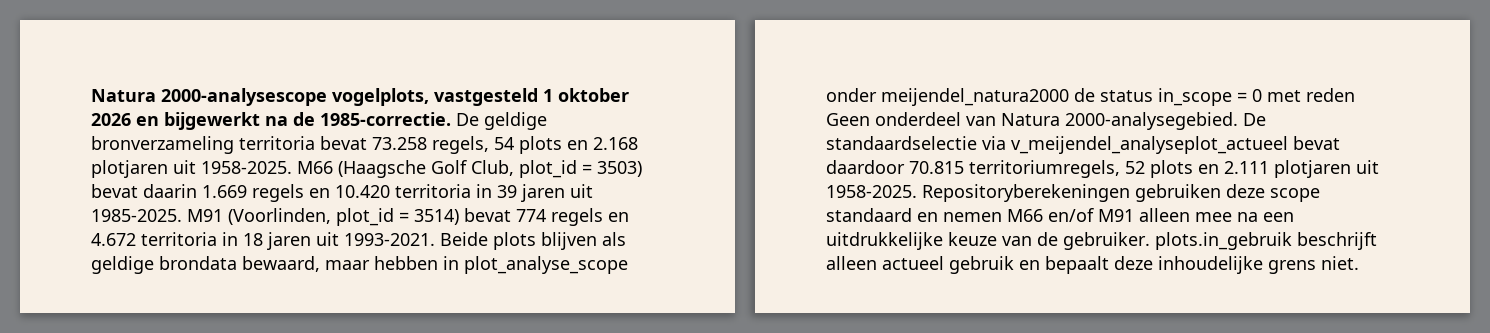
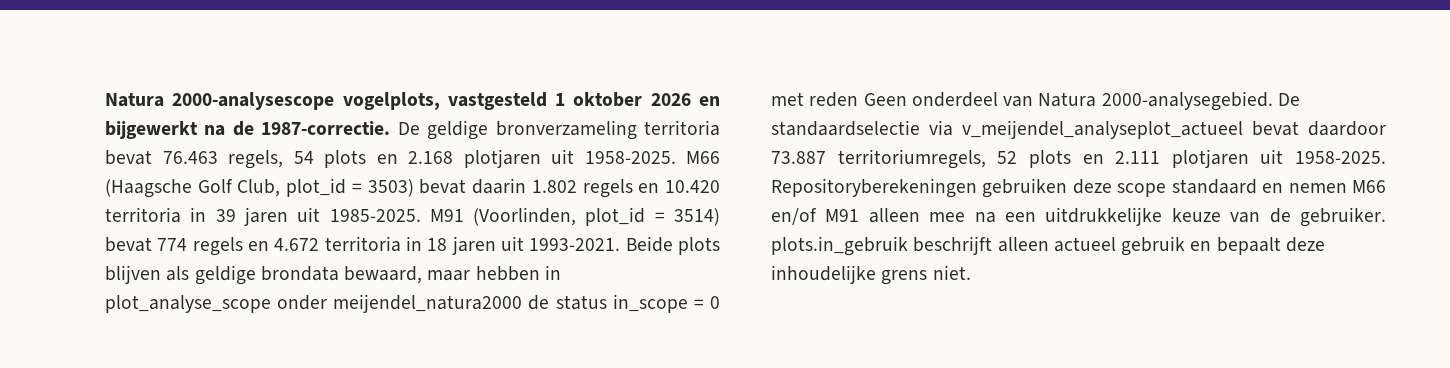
- Natura 2000-analysescope vogelplots, vastgesteld 1 oktober 2026 en bijgewerkt na de 1985-correctie.
+ Natura 2000-analysescope vogelplots, vastgesteld 1 oktober 2026 en bijgewerkt na de 1987-correctie.
- De geldige bronverzameling territoria bevat 73.258 regels, 54 plots en 2.168 plotjaren uit 1958-2025.
+ De geldige bronverzameling territoria bevat 76.463 regels, 54 plots en 2.168 plotjaren uit 1958-2025.
- M66 (Haagsche Golf Club, plot_id = 3503) bevat daarin 1.669 regels en 10.420 territoria in 39 jaren uit 1985-2025.
+ M66 (Haagsche Golf Club, plot_id = 3503) bevat daarin 1.802 regels en 10.420 territoria in 39 jaren uit 1985-2025.
- De standaardselectie via v_meijendel_analyseplot_actueel bevat daardoor 70.815 territoriumregels, 52 plots en 2.111 plotjaren uit 1958-2025.
+ De standaardselectie via v_meijendel_analyseplot_actueel bevat daardoor 73.887 territoriumregels, 52 plots en 2.111 plotjaren uit 1958-2025.

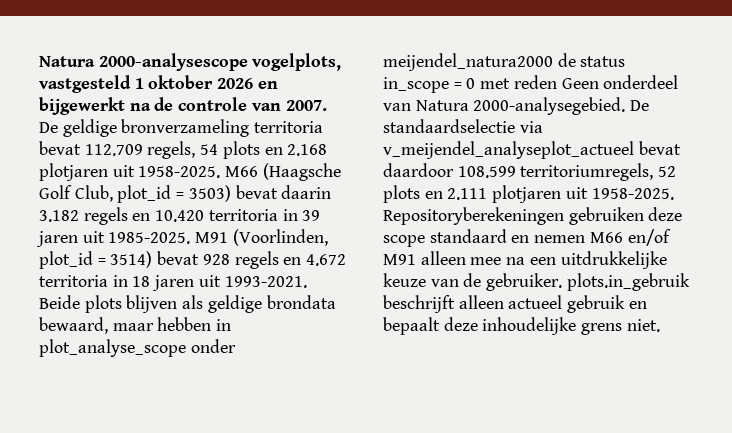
- Natura 2000-analysescope vogelplots, vastgesteld 1 oktober 2026 en bijgewerkt na de 1987-correctie.
+ Natura 2000-analysescope vogelplots, vastgesteld 1 oktober 2026 en bijgewerkt na de controle van 2007.
- De geldige bronverzameling territoria bevat 76.463 regels, 54 plots en 2.168 plotjaren uit 1958-2025.
+ De geldige bronverzameling territoria bevat 112.709 regels, 54 plots en 2.168 plotjaren uit 1958-2025.
- M66 (Haagsche Golf Club, plot_id = 3503) bevat daarin 1.802 regels en 10.420 territoria in 39 jaren uit 1985-2025.
+ M66 (Haagsche Golf Club, plot_id = 3503) bevat daarin 3.182 regels en 10.420 territoria in 39 jaren uit 1985-2025.
- M91 (Voorlinden, plot_id = 3514) bevat 774 regels en 4.672 territoria in 18 jaren uit 1993-2021.
+ M91 (Voorlinden, plot_id = 3514) bevat 928 regels en 4.672 territoria in 18 jaren uit 1993-2021.
- De standaardselectie via v_meijendel_analyseplot_actueel bevat daardoor 73.887 territoriumregels, 52 plots en 2.111 plotjaren uit 1958-2025.
+ De standaardselectie via v_meijendel_analyseplot_actueel bevat daardoor 108.599 territoriumregels, 52 plots en 2.111 plotjaren uit 1958-2025.

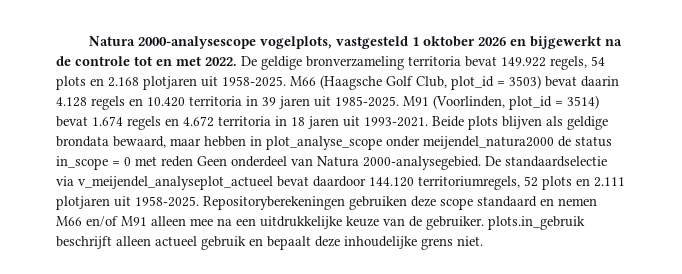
- Natura 2000-analysescope vogelplots, vastgesteld 1 oktober 2026 en bijgewerkt na de controle van 2007.
+ Natura 2000-analysescope vogelplots, vastgesteld 1 oktober 2026 en bijgewerkt na de controle tot en met 2022.
- De geldige bronverzameling territoria bevat 112.709 regels, 54 plots en 2.168 plotjaren uit 1958-2025.
+ De geldige bronverzameling territoria bevat 149.922 regels, 54 plots en 2.168 plotjaren uit 1958-2025.
- M66 (Haagsche Golf Club, plot_id = 3503) bevat daarin 3.182 regels en 10.420 territoria in 39 jaren uit 1985-2025.
+ M66 (Haagsche Golf Club, plot_id = 3503) bevat daarin 4.128 regels en 10.420 territoria in 39 jaren uit 1985-2025.
- M91 (Voorlinden, plot_id = 3514) bevat 928 regels en 4.672 territoria in 18 jaren uit 1993-2021.
+ M91 (Voorlinden, plot_id = 3514) bevat 1.674 regels en 4.672 territoria in 18 jaren uit 1993-2021.
- De standaardselectie via v_meijendel_analyseplot_actueel bevat daardoor 108.599 territoriumregels, 52 plots en 2.111 plotjaren uit 1958-2025.
+ De standaardselectie via v_meijendel_analyseplot_actueel bevat daardoor 144.120 territoriumregels, 52 plots en 2.111 plotjaren uit 1958-2025.

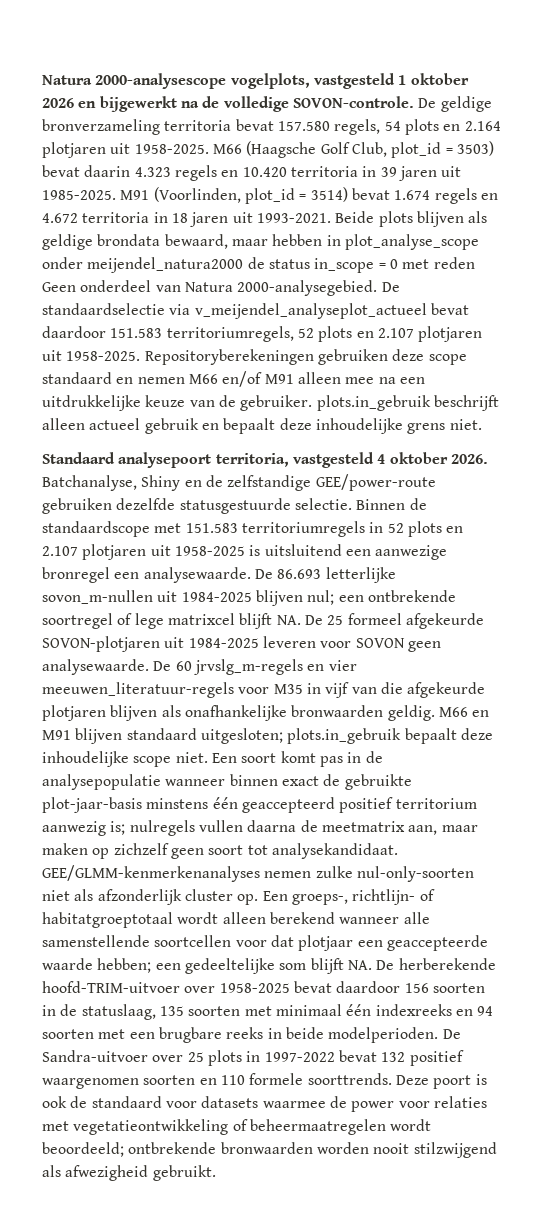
- Natura 2000-analysescope vogelplots, vastgesteld 1 oktober 2026 en bijgewerkt na de controle tot en met 2022.
+ Natura 2000-analysescope vogelplots, vastgesteld 1 oktober 2026 en bijgewerkt na de volledige SOVON-controle.
- De geldige bronverzameling territoria bevat 149.922 regels, 54 plots en 2.168 plotjaren uit 1958-2025.
+ De geldige bronverzameling territoria bevat 157.580 regels, 54 plots en 2.164 plotjaren uit 1958-2025.
- M66 (Haagsche Golf Club, plot_id = 3503) bevat daarin 4.128 regels en 10.420 territoria in 39 jaren uit 1985-2025.
+ M66 (Haagsche Golf Club, plot_id = 3503) bevat daarin 4.323 regels en 10.420 territoria in 39 jaren uit 1985-2025.
- De standaardselectie via v_meijendel_analyseplot_actueel bevat daardoor 144.120 territoriumregels, 52 plots en 2.111 plotjaren uit 1958-2025.
+ De standaardselectie via v_meijendel_analyseplot_actueel bevat daardoor 151.583 territoriumregels, 52 plots en 2.107 plotjaren uit 1958-2025.
+ Standaard analysepoort territoria, vastgesteld 4 oktober 2026. Batchanalyse, Shiny en de zelfstandige GEE/power-route gebruiken dezelfde statusgestuurde selectie. Binnen de standaardscope met 151.583 territoriumregels in 52 plots en 2.107 plotjaren uit 1958-2025 is uitsluitend een aanwezige bronregel een analysewaarde. De 86.693 letterlijke sovon_m-nullen uit 1984-2025 blijven nul; een ontbrekende soortregel of lege matrixcel blijft NA. De 25 formeel afgekeurde SOVON-plotjaren uit 1984-2025 leveren voor SOVON geen analysewaarde. De 60 jrvslg_m-regels en vier meeuwen_literatuur-regels voor M35 in vijf van die afgekeurde plotjaren blijven als onafhankelijke bronwaarden geldig. M66 en M91 blijven standaard uitgesloten; plots.in_gebruik bepaalt deze inhoudelijke scope niet. Een soort komt pas in de analysepopulatie wanneer binnen exact de gebruikte plot-jaar-basis minstens één geaccepteerd positief territorium aanwezig is; nulregels vullen daarna de meetmatrix aan, maar maken op zichzelf geen soort tot analysekandidaat. GEE/GLMM-kenmerkenanalyses nemen zulke nul-only-soorten niet als afzonderlijk cluster op. Een groeps-, richtlijn- of habitatgroeptotaal wordt alleen berekend wanneer alle samenstellende soortcellen voor dat plotjaar een geaccepteerde waarde hebben; een gedeeltelijke som blijft NA. De herberekende hoofd-TRIM-uitvoer over 1958-2025 bevat daardoor 156 soorten in de statuslaag, 135 soorten met minimaal één indexreeks en 94 soorten met een brugbare reeks in beide modelperioden. De Sandra-uitvoer over 25 plots in 1997-2022 bevat 132 positief waargenomen soorten en 110 formele soorttrends. Deze poort is ook de standaard voor datasets waarmee de power voor relaties met vegetatieontwikkeling of beheermaatregelen wordt beoordeeld; ontbrekende bronwaarden worden nooit stilzwijgend als afwezigheid gebruikt.

